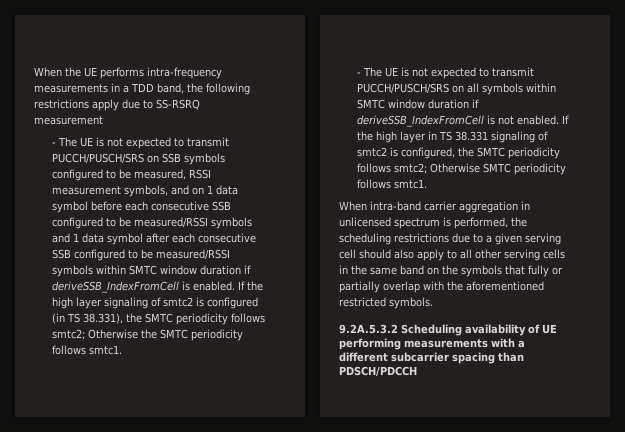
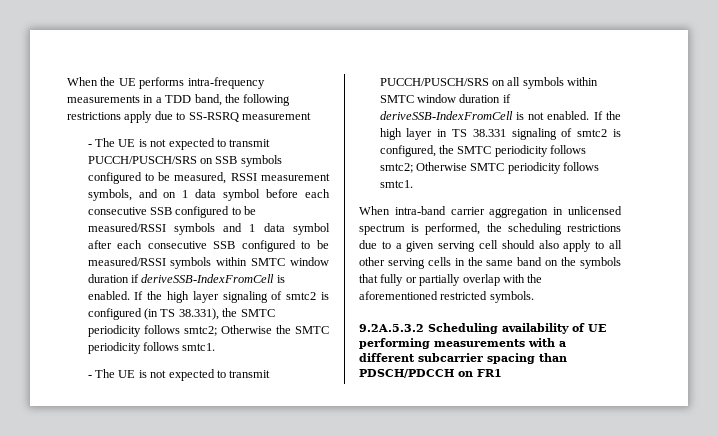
- - The UE is not expected to transmit PUCCH/PUSCH/SRS on SSB symbols configured to be measured, RSSI measurement symbols, and on 1 data symbol before each consecutive SSB configured to be measured/RSSI symbols and 1 data symbol after each consecutive SSB configured to be measured/RSSI symbols within SMTC window duration if deriveSSB_IndexFromCell is enabled.
+ - The UE is not expected to transmit PUCCH/PUSCH/SRS on SSB symbols configured to be measured, RSSI measurement symbols, and on 1 data symbol before each consecutive SSB configured to be measured/RSSI symbols and 1 data symbol after each consecutive SSB configured to be measured/RSSI symbols within SMTC window duration if deriveSSB-IndexFromCell is enabled.
- - The UE is not expected to transmit PUCCH/PUSCH/SRS on all symbols within SMTC window duration if deriveSSB_IndexFromCell is not enabled.
+ - The UE is not expected to transmit PUCCH/PUSCH/SRS on all symbols within SMTC window duration if deriveSSB-IndexFromCell is not enabled.
- 9.2A.5.3.2 Scheduling availability of UE performing measurements with a different subcarrier spacing than PDSCH/PDCCH
+ 9.2A.5.3.2 Scheduling availability of UE performing measurements with a different subcarrier spacing than PDSCH/PDCCH on FR1

